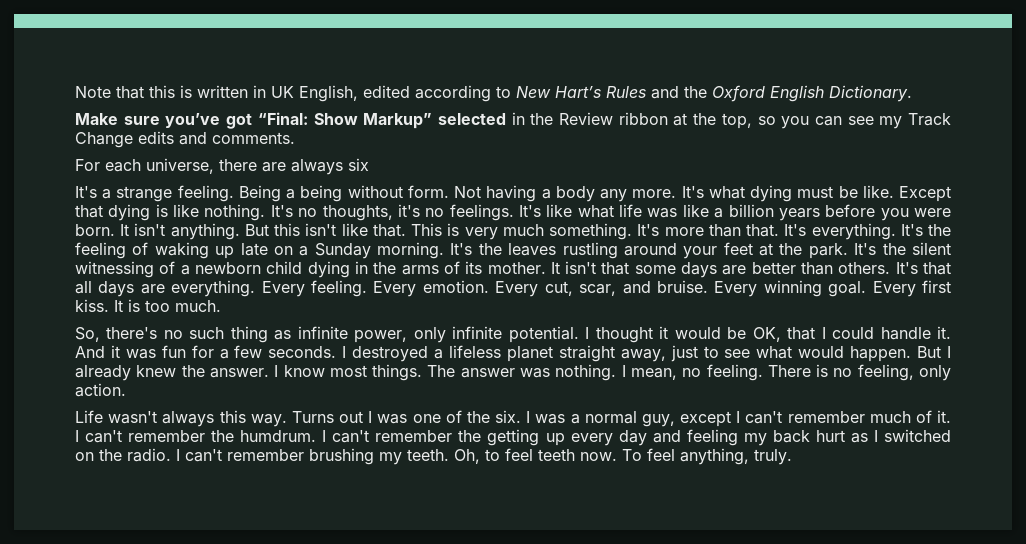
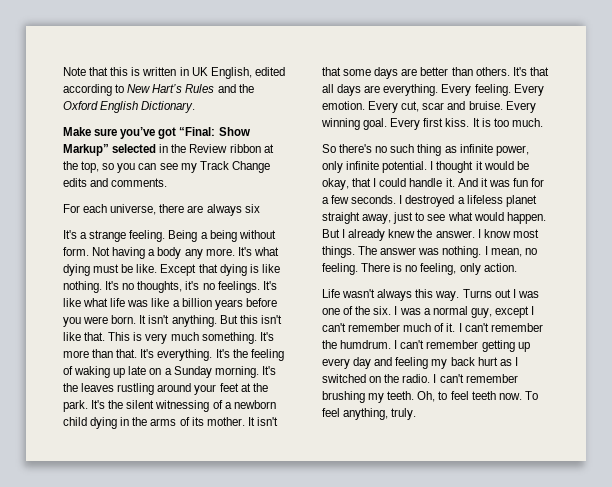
- Every cut, scar, and bruise.
+ Every cut, scar and bruise.
- So, there's no such thing as infinite power, only infinite potential.
+ So there's no such thing as infinite power, only infinite potential.
- I thought it would be OK, that I could handle it.
+ I thought it would be okay, that I could handle it.
- I can't remember the getting up every day and feeling my back hurt as I switched on the radio.
+ I can't remember getting up every day and feeling my back hurt as I switched on the radio.

